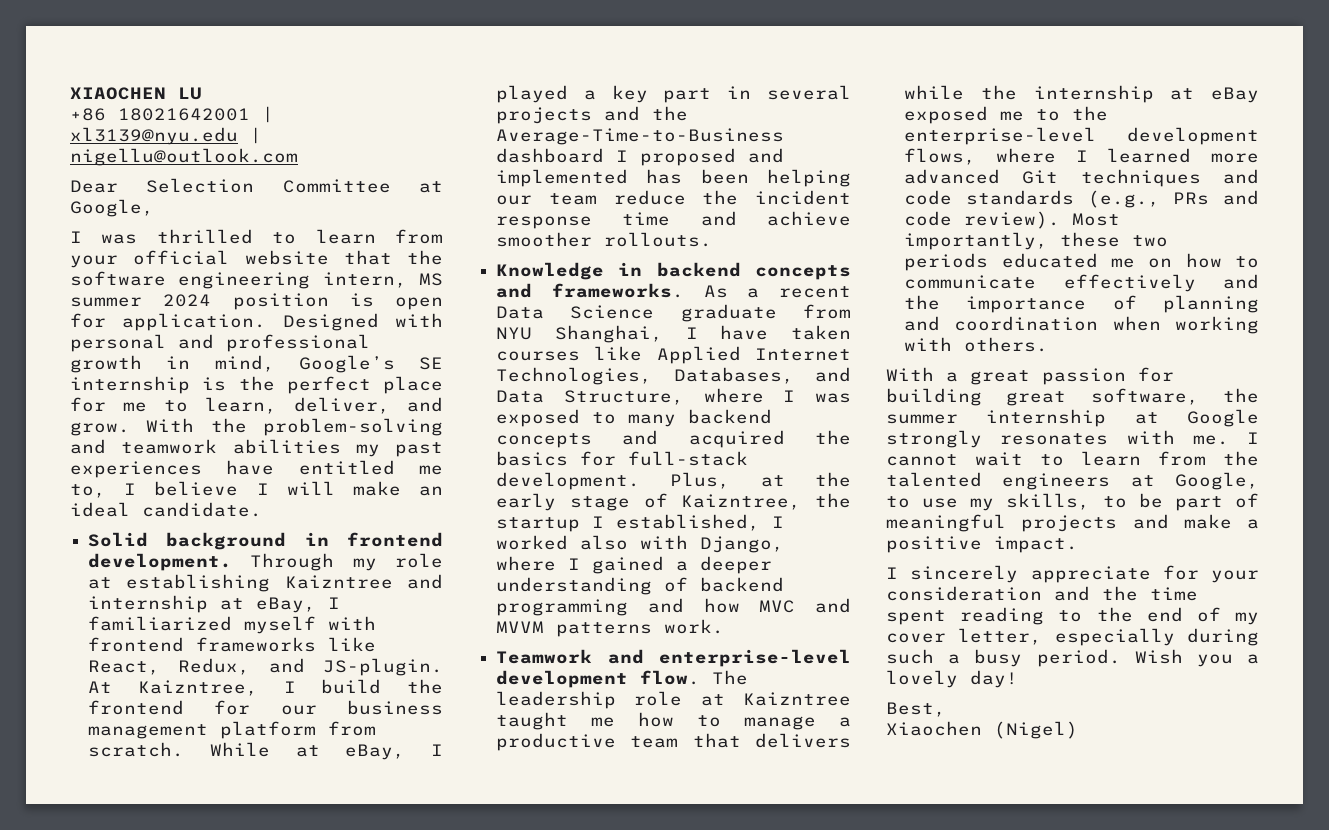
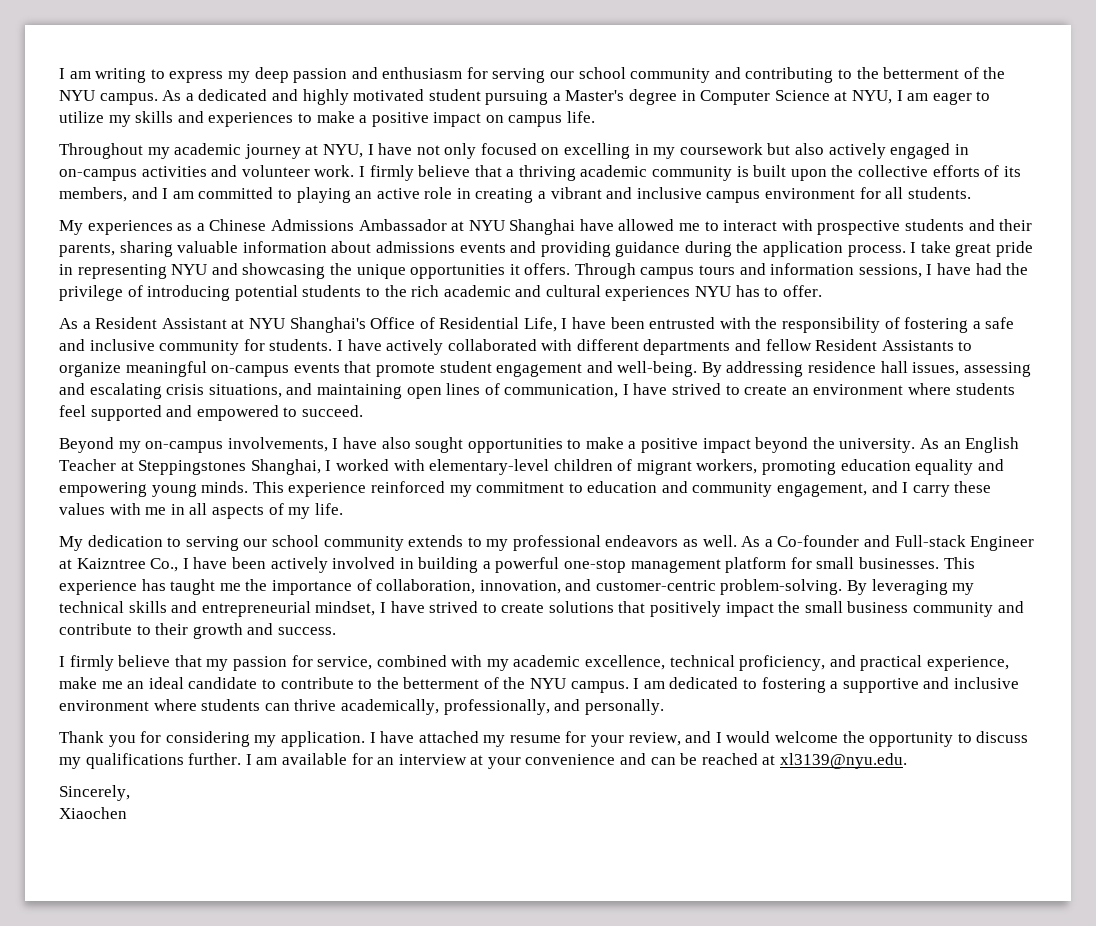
- XIAOCHEN LU
- +86 18021642001 | xl3139@nyu.edu | nigellu@outlook.com
- Dear Selection Committee at Google,
- I was thrilled to learn from your official website that the software engineering intern, MS summer 2024 position is open for application. Designed with personal and professional growth in mind, Google’s SE internship is the perfect place for me to learn, deliver, and grow. With the problem-solving and teamwork abilities my past experiences have entitled me to, I believe I will make an ideal candidate.
- Solid background in frontend development. Through my role at establishing Kaizntree and internship at eBay, I familiarized myself with frontend frameworks like React, Redux, and JS-plugin. At Kaizntree, I build the frontend for our business management platform from scratch. While at eBay, I played a key part in several projects and the Average-Time-to-Business dashboard I proposed and implemented has been helping our team reduce the incident response time and achieve smoother rollouts.
- Knowledge in backend concepts and frameworks. As a recent Data Science graduate from NYU Shanghai, I have taken courses like Applied Internet Technologies, Databases, and Data Structure, where I was exposed to many backend concepts and acquired the basics for full-stack development. Plus, at the early stage of Kaizntree, the startup I established, I worked also with Django, where I gained a deeper understanding of backend programming and how MVC and MVVM patterns work.
- Teamwork and enterprise-level development flow. The leadership role at Kaizntree taught me how to manage a productive team that delivers while the internship at eBay exposed me to the enterprise-level development flows, where I learned more advanced Git techniques and code standards (e.g., PRs and code review). Most importantly, these two periods educated me on how to communicate effectively and the importance of planning and coordination when working with others.
- With a great passion for building great software, the summer internship at Google strongly resonates with me. I cannot wait to learn from the talented engineers at Google, to use my skills, to be part of meaningful projects and make a positive impact.
- I sincerely appreciate for your consideration and the time spent reading to the end of my cover letter, especially during such a busy period. Wish you a lovely day!
- Best,
+ I am writing to express my deep passion and enthusiasm for serving our school community and contributing to the betterment of the NYU campus. As a dedicated and highly motivated student pursuing a Master's degree in Computer Science at NYU, I am eager to utilize my skills and experiences to make a positive impact on campus life.
+ Throughout my academic journey at NYU, I have not only focused on excelling in my coursework but also actively engaged in on-campus activities and volunteer work. I firmly believe that a thriving academic community is built upon the collective efforts of its members, and I am committed to playing an active role in creating a vibrant and inclusive campus environment for all students.
+ My experiences as a Chinese Admissions Ambassador at NYU Shanghai have allowed me to interact with prospective students and their parents, sharing valuable information about admissions events and providing guidance during the application process. I take great pride in representing NYU and showcasing the unique opportunities it offers. Through campus tours and information sessions, I have had the privilege of introducing potential students to the rich academic and cultural experiences NYU has to offer.
+ As a Resident Assistant at NYU Shanghai's Office of Residential Life, I have been entrusted with the responsibility of fostering a safe and inclusive community for students. I have actively collaborated with different departments and fellow Resident Assistants to organize meaningful on-campus events that promote student engagement and well-being. By addressing residence hall issues, assessing and escalating crisis situations, and maintaining open lines of communication, I have strived to create an environment where students feel supported and empowered to succeed.
+ Beyond my on-campus involvements, I have also sought opportunities to make a positive impact beyond the university. As an English Teacher at Steppingstones Shanghai, I worked with elementary-level children of migrant workers, promoting education equality and empowering young minds. This experience reinforced my commitment to education and community engagement, and I carry these values with me in all aspects of my life.
+ My dedication to serving our school community extends to my professional endeavors as well. As a Co-founder and Full-stack Engineer at Kaizntree Co., I have been actively involved in building a powerful one-stop management platform for small businesses. This experience has taught me the importance of collaboration, innovation, and customer-centric problem-solving. By leveraging my technical skills and entrepreneurial mindset, I have strived to create solutions that positively impact the small business community and contribute to their growth and success.
+ I firmly believe that my passion for service, combined with my academic excellence, technical proficiency, and practical experience, make me an ideal candidate to contribute to the betterment of the NYU campus. I am dedicated to fostering a supportive and inclusive environment where students can thrive academically, professionally, and personally.
+ Thank you for considering my application. I have attached my resume for your review, and I would welcome the opportunity to discuss my qualifications further. I am available for an interview at your convenience and can be reached at xl3139@nyu.edu.
+ Sincerely,
- Xiaochen (Nigel)
+ Xiaochen

